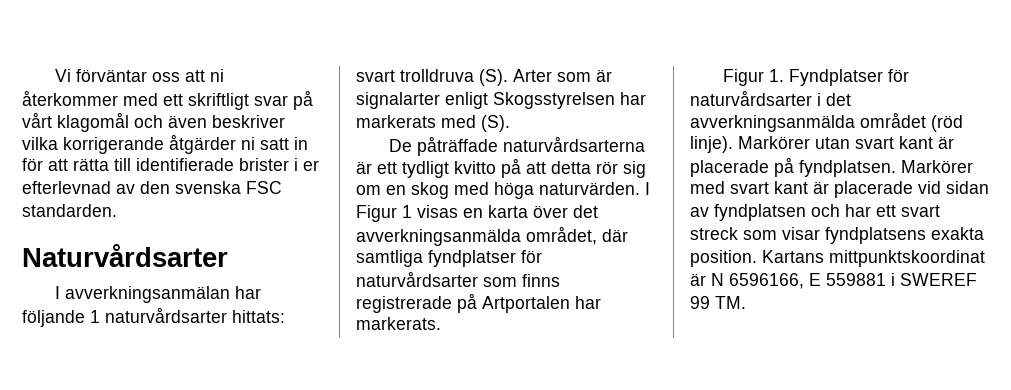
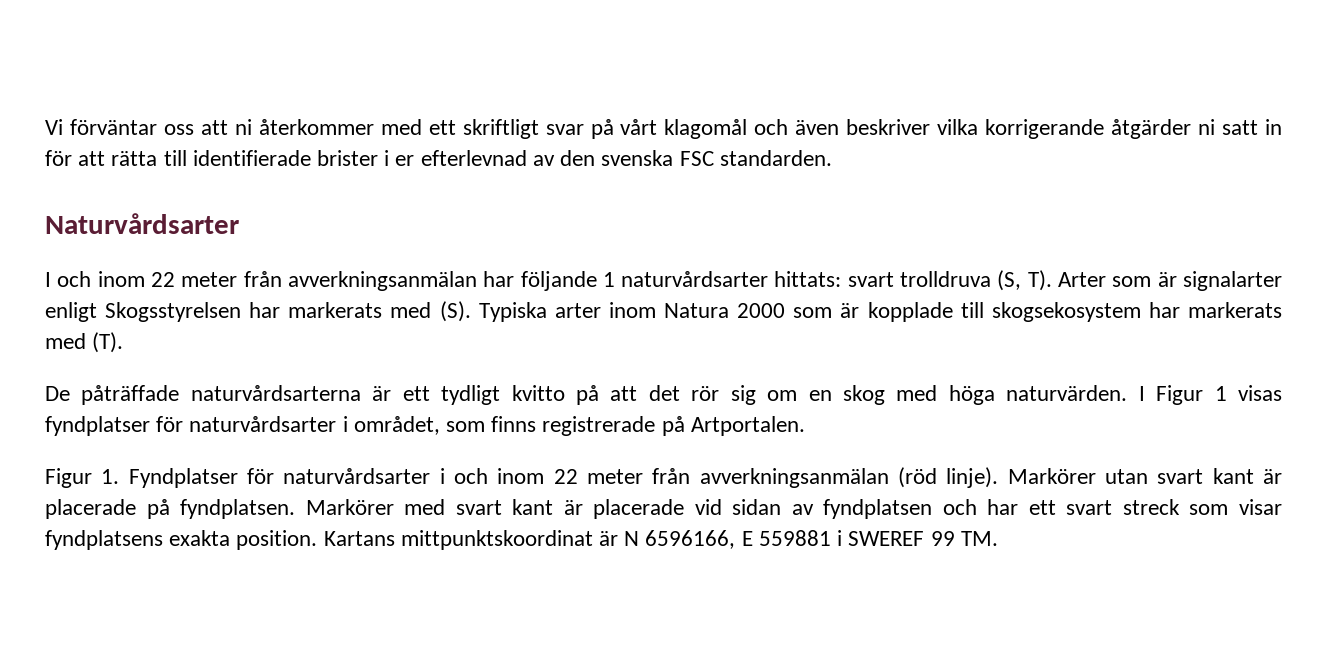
- I avverkningsanmälan har följande 1 naturvårdsarter hittats: svart trolldruva (S). Arter som är signalarter enligt Skogsstyrelsen har markerats med (S).
+ I och inom 22 meter från avverkningsanmälan har följande 1 naturvårdsarter hittats: svart trolldruva (S, T). Arter som är signalarter enligt Skogsstyrelsen har markerats med (S). Typiska arter inom Natura 2000 som är kopplade till skogsekosystem har markerats med (T).
- De påträffade naturvårdsarterna är ett tydligt kvitto på att detta rör sig om en skog med höga naturvärden.
+ De påträffade naturvårdsarterna är ett tydligt kvitto på att det rör sig om en skog med höga naturvärden.
- I Figur 1 visas en karta över det avverkningsanmälda området, där samtliga fyndplatser för naturvårdsarter som finns registrerade på Artportalen har markerats.
+ I Figur 1 visas fyndplatser för naturvårdsarter i området, som finns registrerade på Artportalen.
- Figur 1. Fyndplatser för naturvårdsarter i det avverkningsanmälda området (röd linje).
+ Figur 1. Fyndplatser för naturvårdsarter i och inom 22 meter från avverkningsanmälan (röd linje).

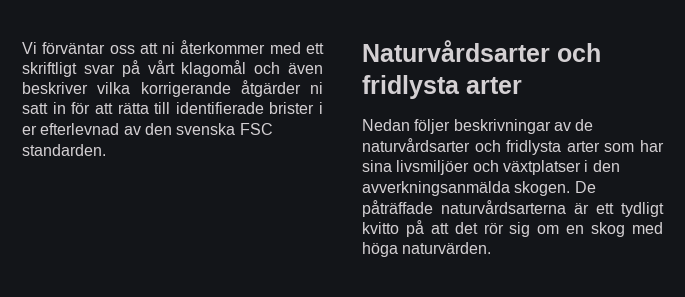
- Naturvårdsarter
- I och inom 22 meter från avverkningsanmälan har följande 1 naturvårdsarter hittats: svart trolldruva (S, T). Arter som är signalarter enligt Skogsstyrelsen har markerats med (S). Typiska arter inom Natura 2000 som är kopplade till skogsekosystem har markerats med (T).
- De påträffade naturvårdsarterna är ett tydligt kvitto på att det rör sig om en skog med höga naturvärden. I Figur 1 visas fyndplatser för naturvårdsarter i området, som finns registrerade på Artportalen.
- Figur 1. Fyndplatser för naturvårdsarter i och inom 22 meter från avverkningsanmälan (röd linje). Markörer utan svart kant är placerade på fyndplatsen. Markörer med svart kant är placerade vid sidan av fyndplatsen och har ett svart streck som visar fyndplatsens exakta position. Kartans mittpunktskoordinat är N 6596166, E 559881 i SWEREF 99 TM.
+ Naturvårdsarter och fridlysta arter
+ Nedan följer beskrivningar av de naturvårdsarter och fridlysta arter som har sina livsmiljöer och växtplatser i den avverkningsanmälda skogen. De påträffade naturvårdsarterna är ett tydligt kvitto på att det rör sig om en skog med höga naturvärden.

